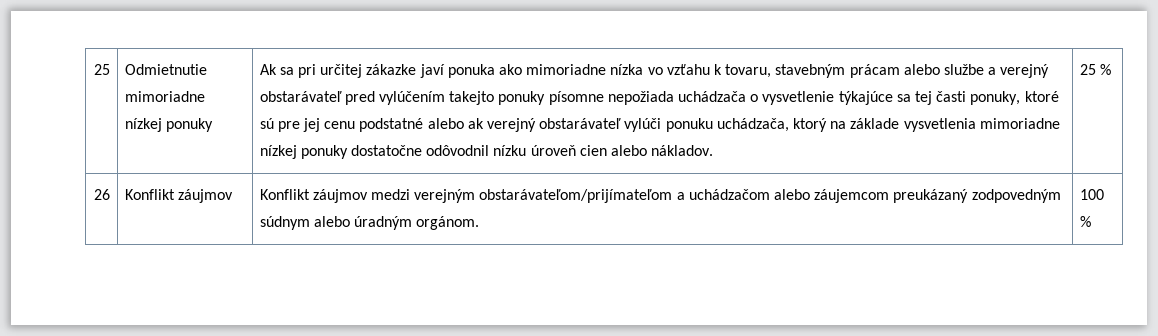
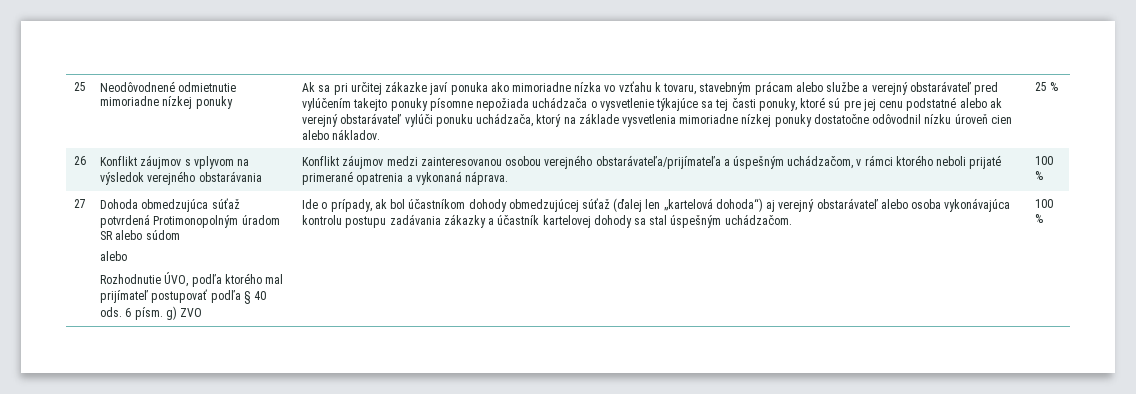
- Odmietnutie mimoriadne nízkej ponuky
+ Neodôvodnené odmietnutie mimoriadne nízkej ponuky
- 26 | Konflikt záujmov | Konflikt záujmov medzi verejným obstarávateľom/prijímateľom a uchádzačom alebo záujemcom preukázaný zodpovedným súdnym alebo úradným orgánom. | 100 %
+ 26 | Konflikt záujmov s vplyvom na výsledok verejného obstarávania | Konflikt záujmov medzi zainteresovanou osobou verejného obstarávateľa/prijímateľa a úspešným uchádzačom, v rámci ktorého neboli prijaté primerané opatrenia a vykonaná náprava. | 100 %
+ 27 | Dohoda obmedzujúca súťaž potvrdená Protimonopolným úradom SR alebo súdom
+ alebo
+ Rozhodnutie ÚVO, podľa ktorého mal prijímateľ postupovať podľa § 40 ods. 6 písm. g) ZVO | Ide o prípady, ak bol účastníkom dohody obmedzujúcej súťaž (ďalej len „kartelová dohoda“) aj verejný obstarávateľ alebo osoba vykonávajúca kontrolu postupu zadávania zákazky a účastník kartelovej dohody sa stal úspešným uchádzačom. | 100 %

